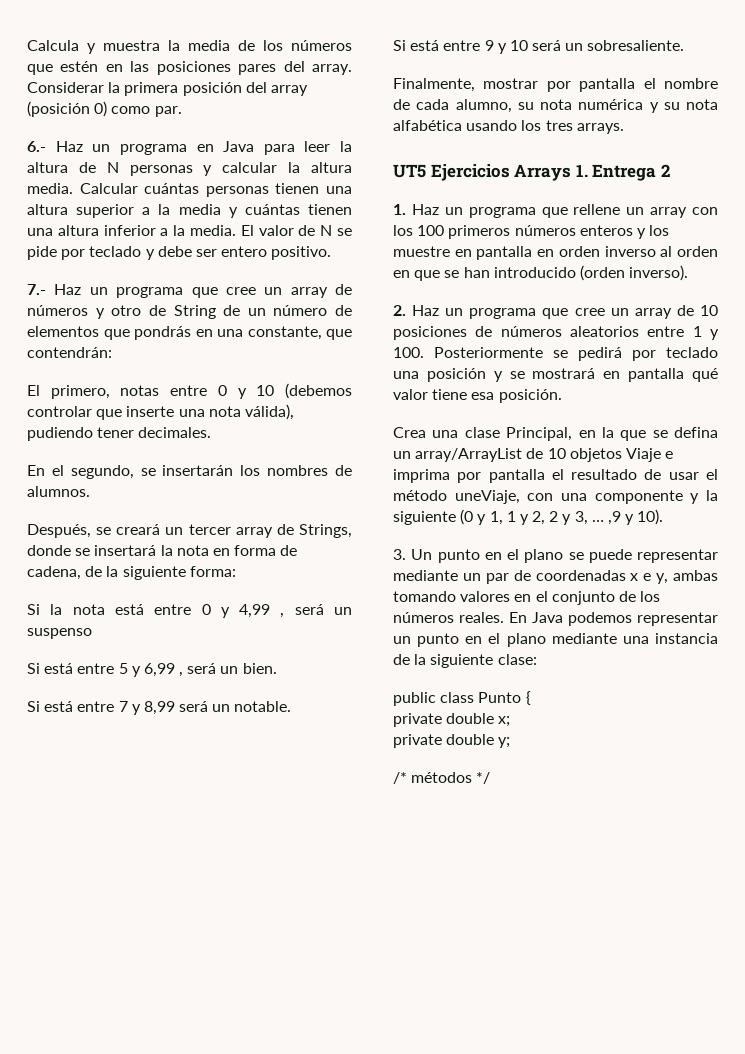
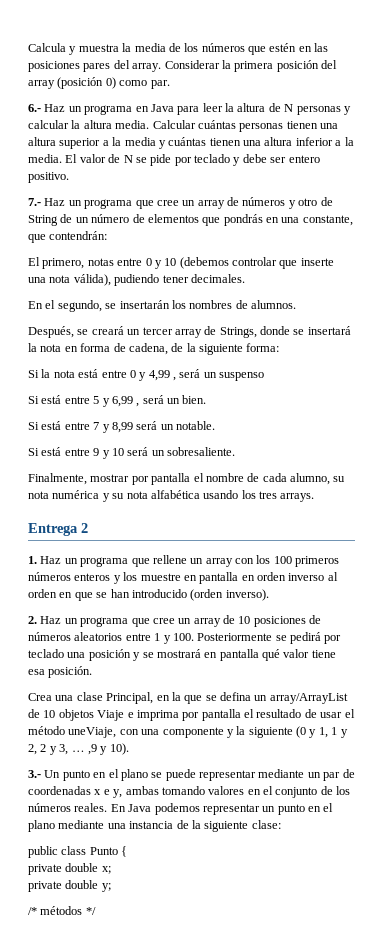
- UT5 Ejercicios Arrays 1. Entrega 2
+ Entrega 2
- 3. Un punto en el plano se puede representar mediante un par de coordenadas x e y, ambas tomando valores en el conjunto de los números reales.
+ 3.- Un punto en el plano se puede representar mediante un par de coordenadas x e y, ambas tomando valores en el conjunto de los números reales.

